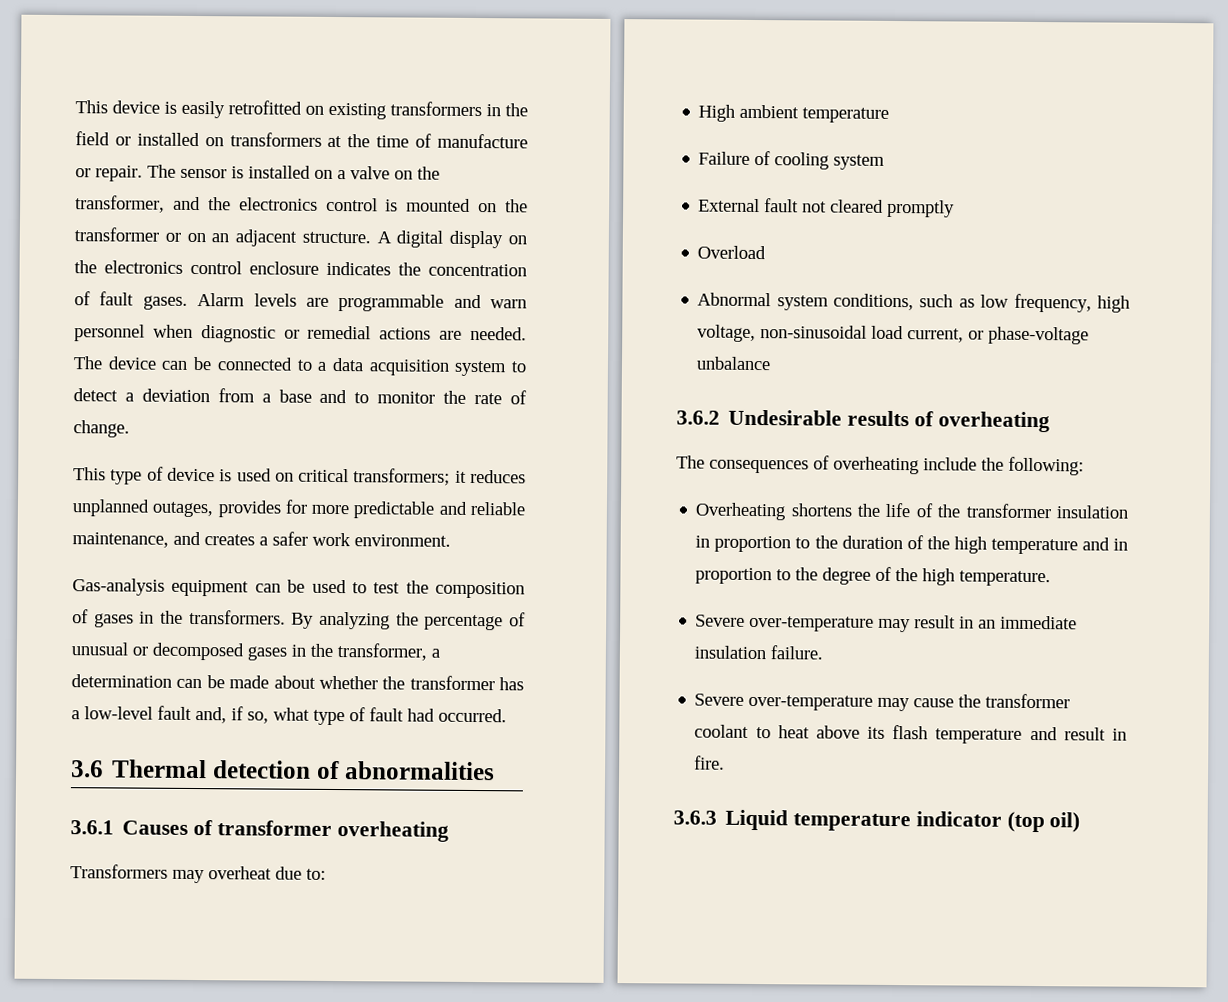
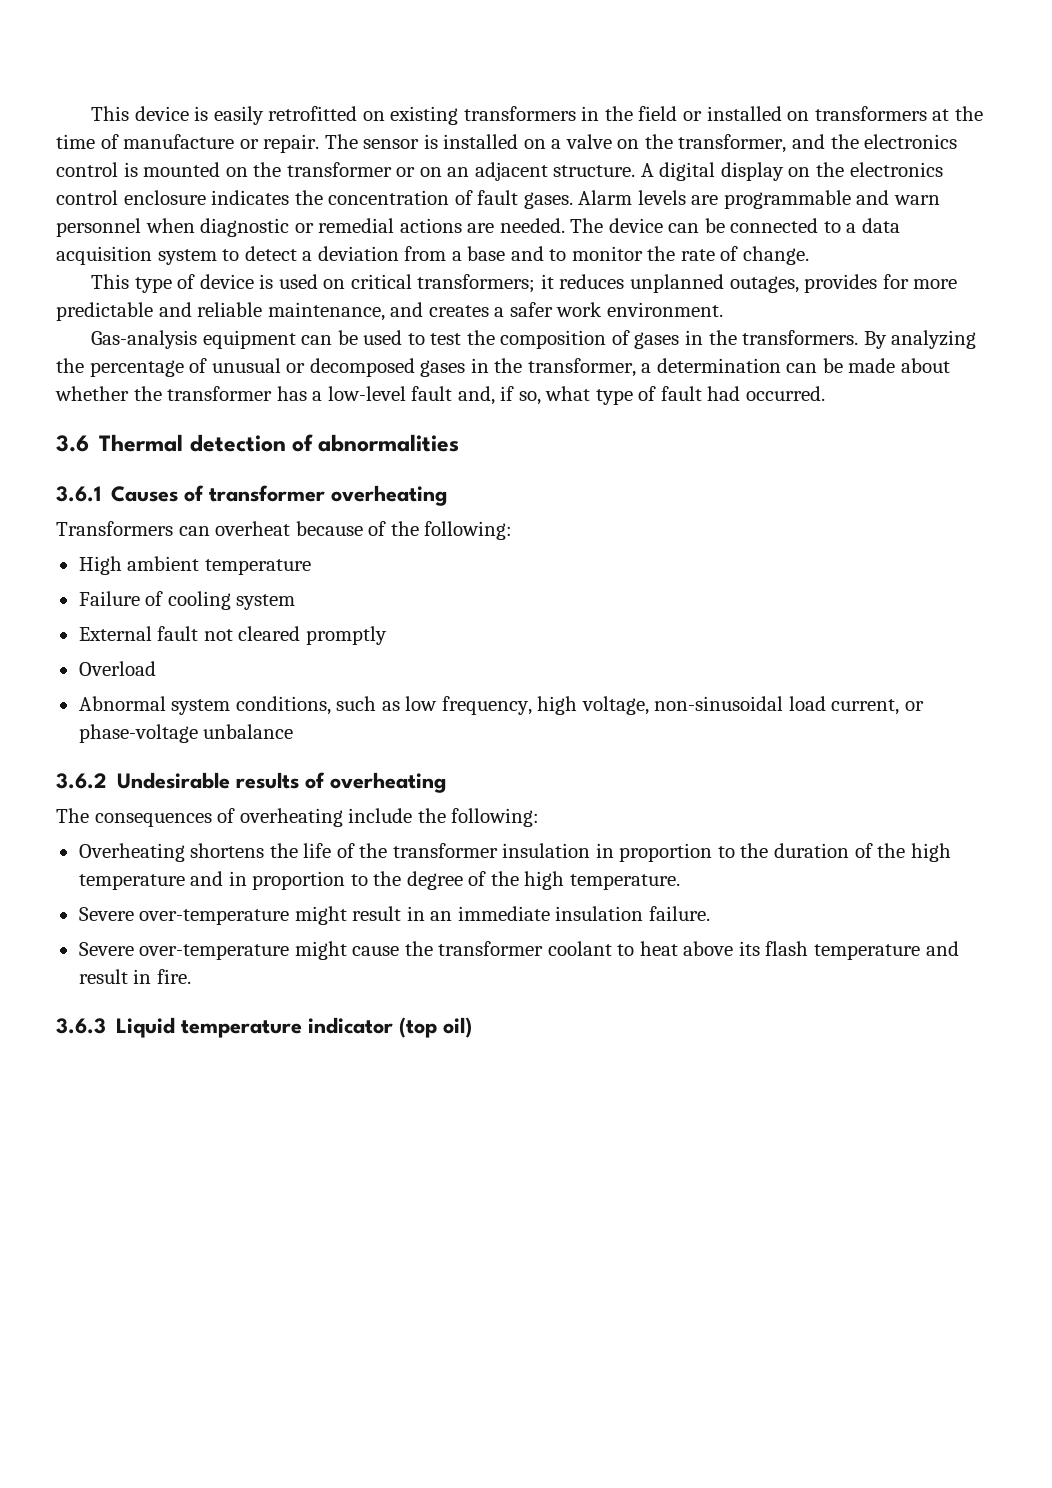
- Transformers may overheat due to:
+ Transformers can overheat because of the following:
- Severe over-temperature may result in an immediate insulation failure.
+ Severe over-temperature might result in an immediate insulation failure.
- Severe over-temperature may cause the transformer coolant to heat above its flash temperature and result in fire.
+ Severe over-temperature might cause the transformer coolant to heat above its flash temperature and result in fire.

